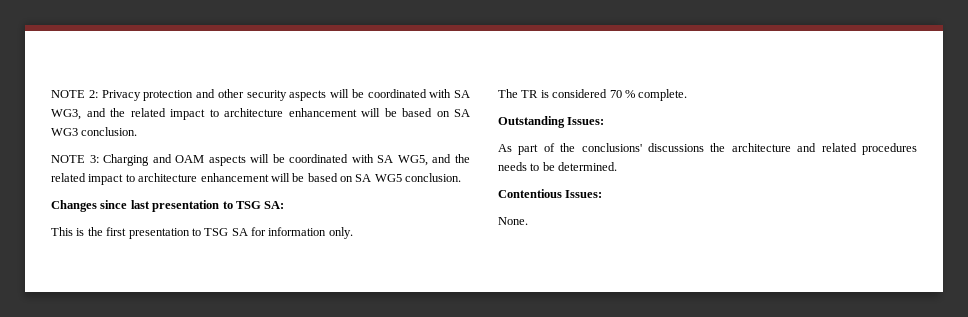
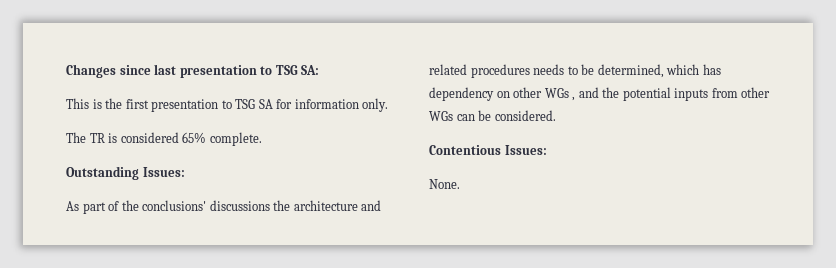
- NOTE 2: Privacy protection and other security aspects will be coordinated with SA WG3, and the related impact to architecture enhancement will be based on SA WG3 conclusion.
- NOTE 3: Charging and OAM aspects will be coordinated with SA WG5, and the related impact to architecture enhancement will be based on SA WG5 conclusion.
- The TR is considered 70 % complete.
+ The TR is considered 65% complete.
- As part of the conclusions' discussions the architecture and related procedures needs to be determined.
+ As part of the conclusions' discussions the architecture and related procedures needs to be determined, which has dependency on other WGs , and the potential inputs from other WGs can be considered.

